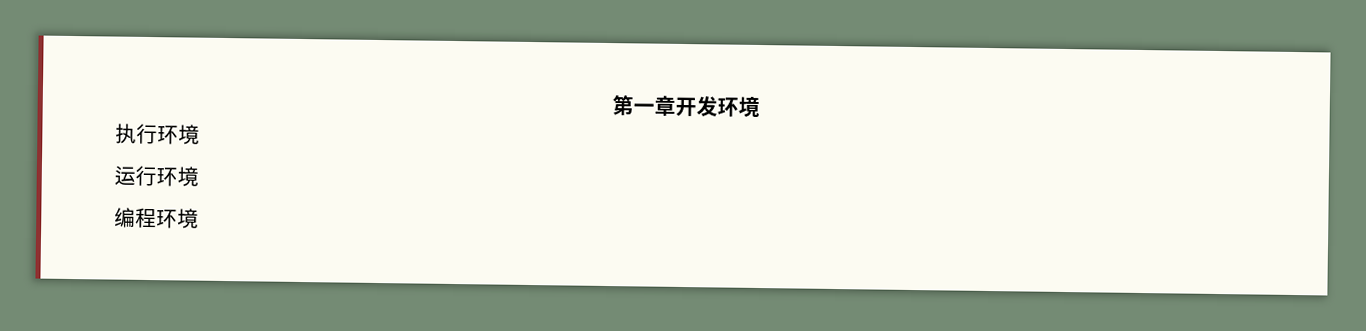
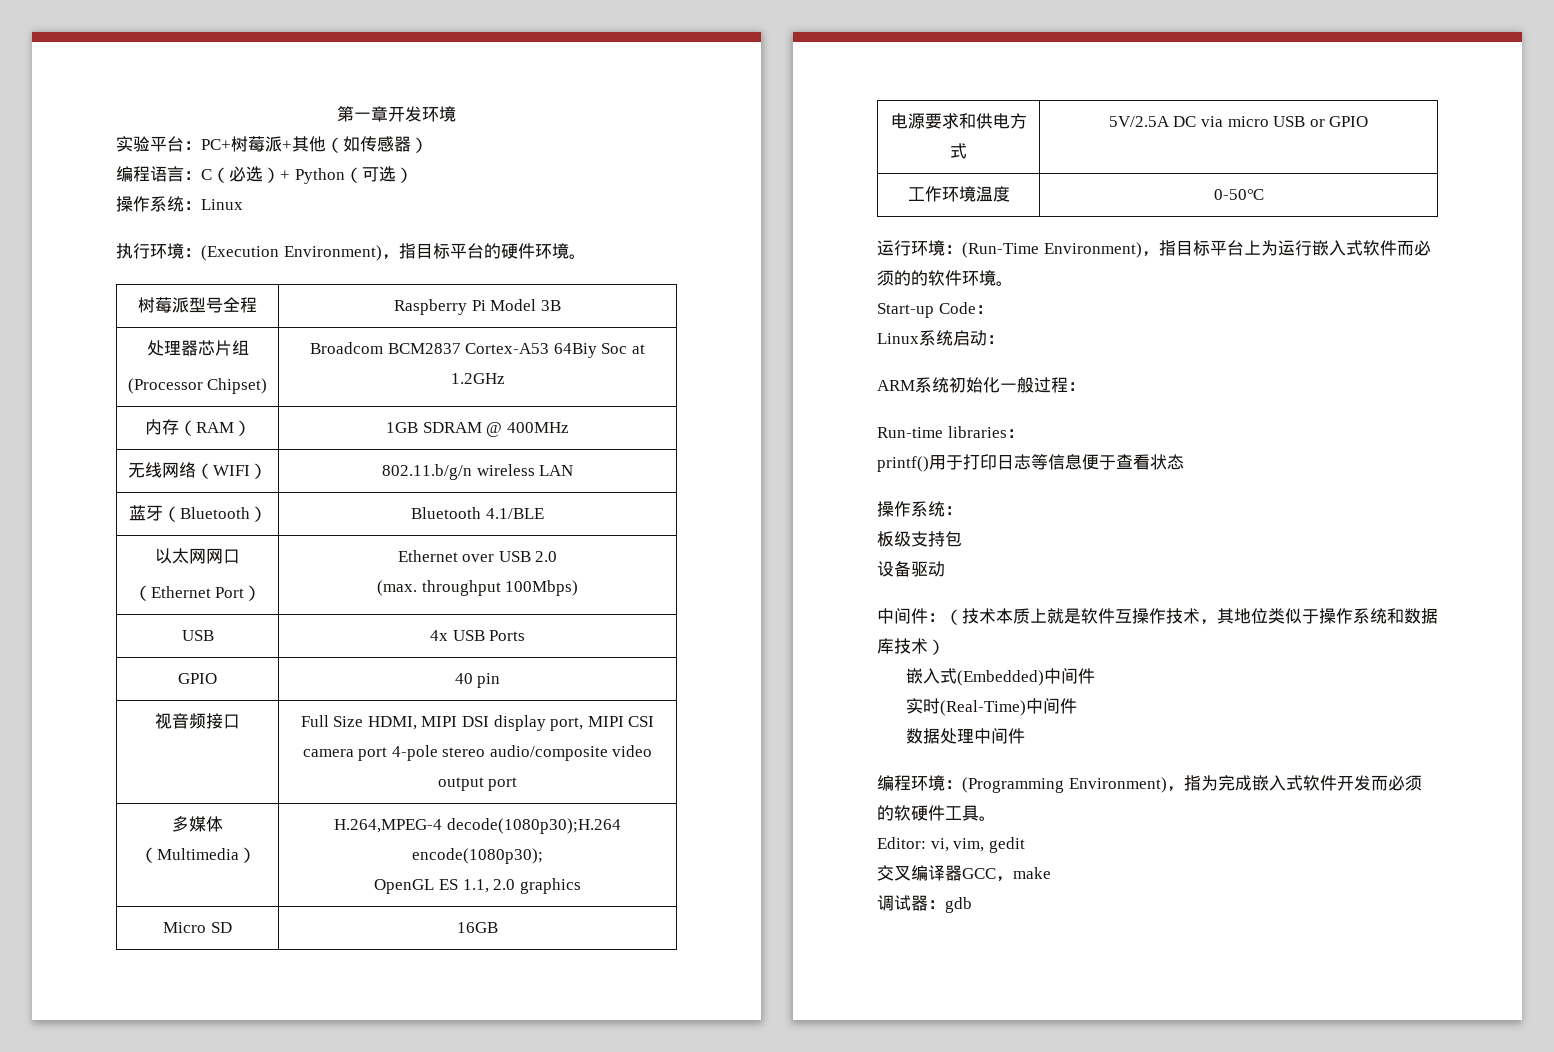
- 执行环境
- 运行环境
- 编程环境
+ 实验平台：PC+树莓派+其他（如传感器）
+ 编程语言：C（必选）+ Python（可选）
+ 操作系统：Linux
+ 执行环境：(Execution Environment)，指目标平台的硬件环境。
+ 树莓派型号全程 | Raspberry Pi Model 3B
+ 处理器芯片组
+ (Processor Chipset) | Broadcom BCM2837 Cortex-A53 64Biy Soc at 1.2GHz
+ 内存（RAM） | 1GB SDRAM @ 400MHz
+ 无线网络（WIFI） | 802.11.b/g/n wireless LAN
+ 蓝牙（Bluetooth） | Bluetooth 4.1/BLE
+ 以太网网口
+ （Ethernet Port） | Ethernet over USB 2.0
+ (max. throughput 100Mbps)
+ USB | 4x USB Ports
+ GPIO | 40 pin
+ 视音频接口 | Full Size HDMI, MIPI DSI display port, MIPI CSI camera port 4-pole stereo audio/composite video output port
+ 多媒体（Multimedia） | H.264,MPEG-4 decode(1080p30);H.264 encode(1080p30);
+ OpenGL ES 1.1, 2.0 graphics
+ Micro SD | 16GB
+ 电源要求和供电方式 | 5V/2.5A DC via micro USB or GPIO
+ 工作环境温度 | 0-50℃
+ 运行环境：(Run-Time Environment)，指目标平台上为运行嵌入式软件而必须的的软件环境。
+ Start-up Code：
+ Linux系统启动：
+ ARM系统初始化一般过程：
+ Run-time libraries：
+ printf()用于打印日志等信息便于查看状态
+ 操作系统：
+ 板级支持包
+ 设备驱动
+ 中间件：（技术本质上就是软件互操作技术，其地位类似于操作系统和数据库技术）
+ 嵌入式(Embedded)中间件
+ 实时(Real-Time)中间件
+ 数据处理中间件
+ 编程环境：(Programming Environment)，指为完成嵌入式软件开发而必须的软硬件工具。
+ Editor: vi, vim, gedit
+ 交叉编译器GCC，make
+ 调试器：gdb

